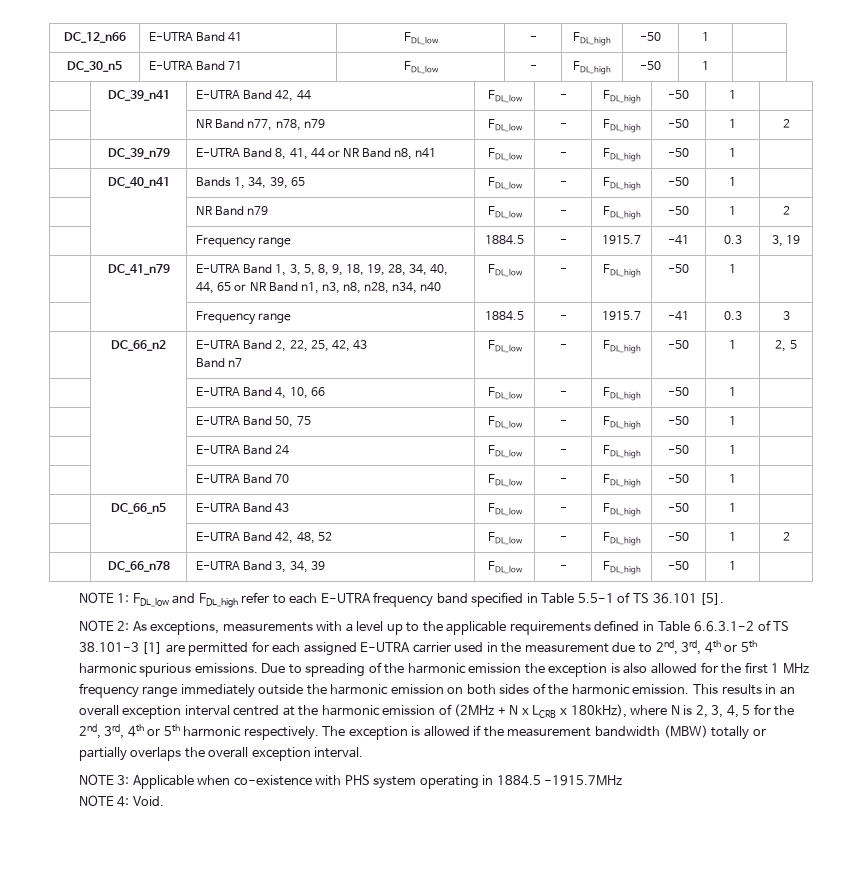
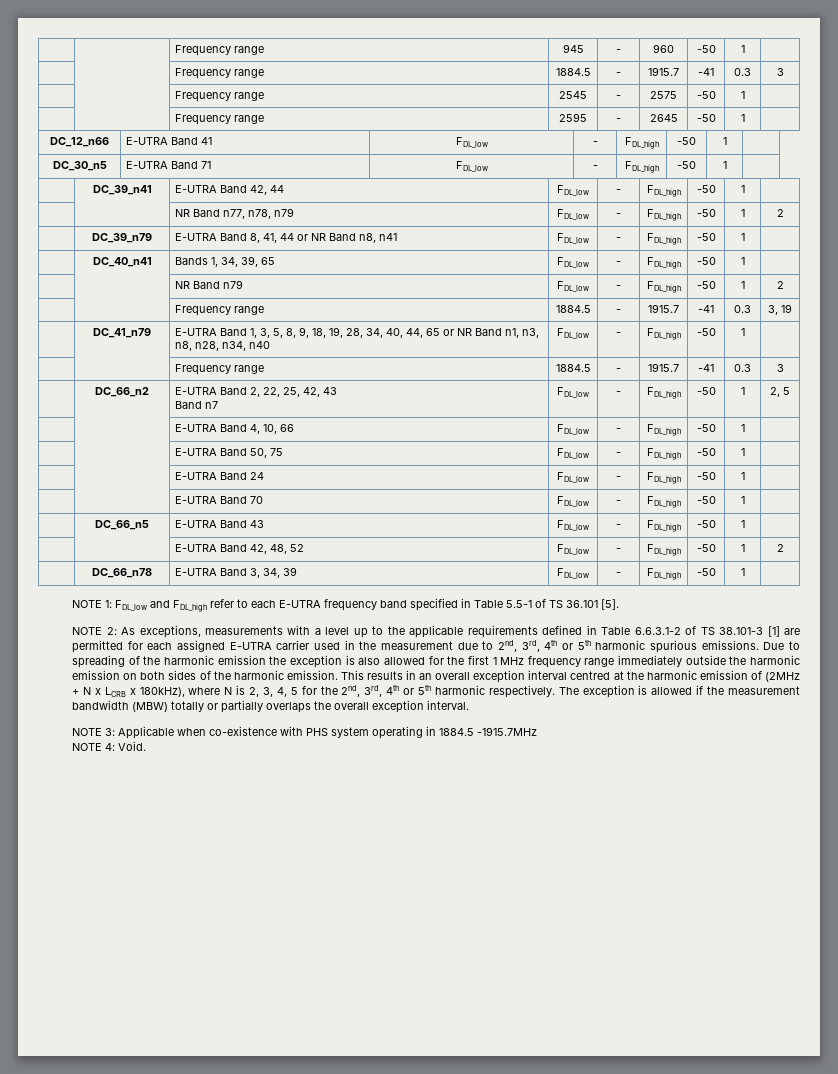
+ | | Frequency range | 945 | - | 960 | -50 | 1 |
+ | | Frequency range | 1884.5 | - | 1915.7 | -41 | 0.3 | 3
+ | | Frequency range | 2545 | - | 2575 | -50 | 1 |
+ | | Frequency range | 2595 | - | 2645 | -50 | 1 |

